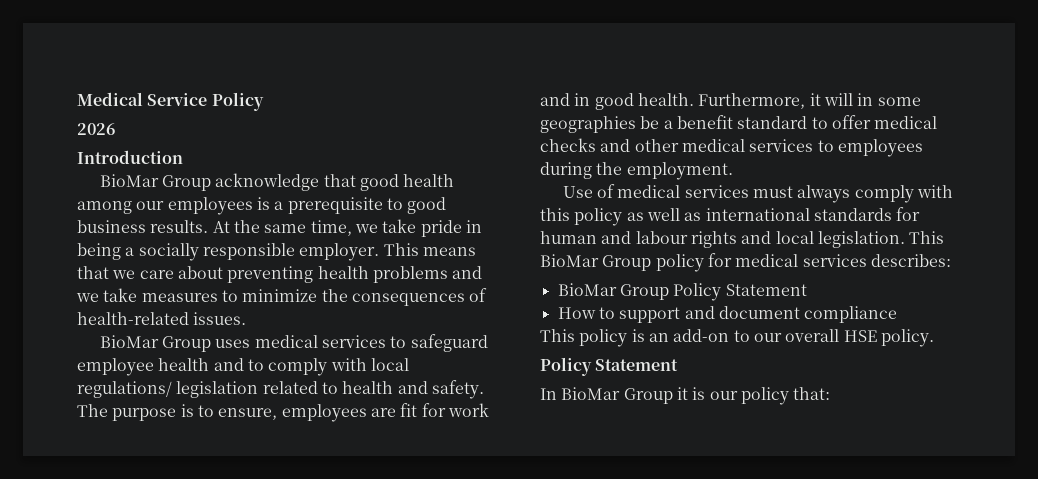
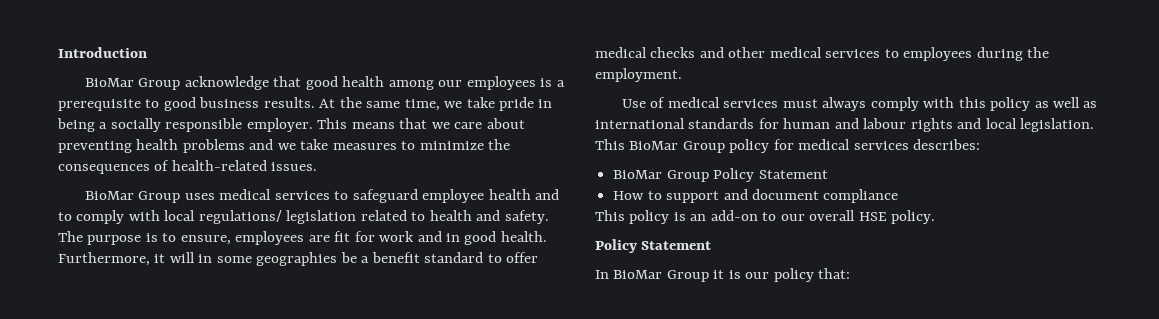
- Medical Service Policy
- 2026

